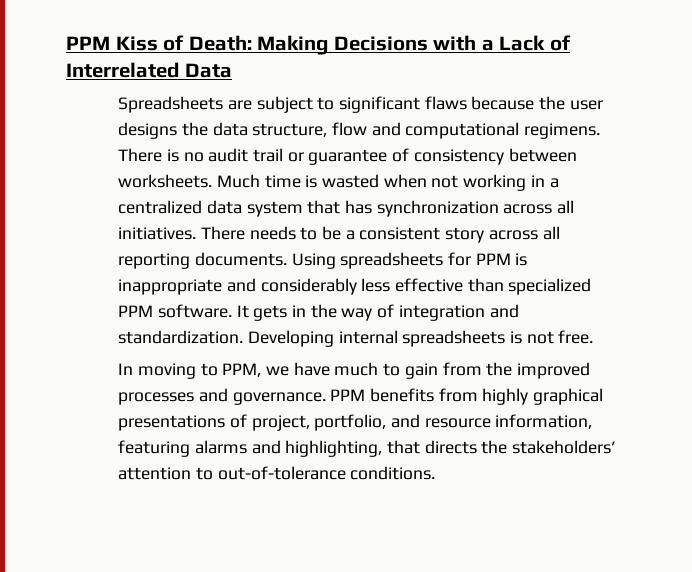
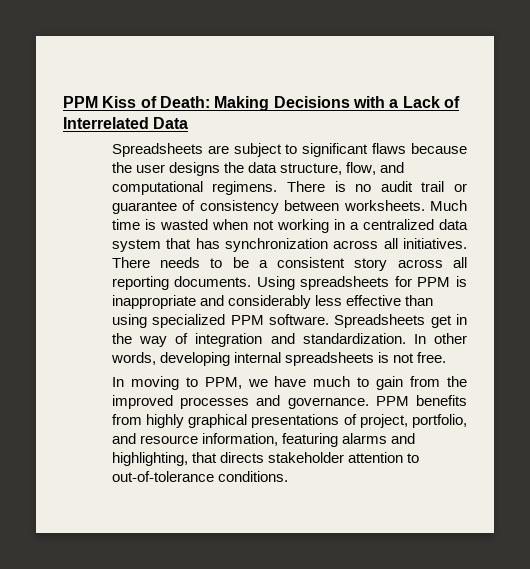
- Spreadsheets are subject to significant flaws because the user designs the data structure, flow and computational regimens.
+ Spreadsheets are subject to significant flaws because the user designs the data structure, flow, and computational regimens.
- Using spreadsheets for PPM is inappropriate and considerably less effective than specialized PPM software.
+ Using spreadsheets for PPM is inappropriate and considerably less effective than using specialized PPM software.
- It gets in the way of integration and standardization.
+ Spreadsheets get in the way of integration and standardization.
- Developing internal spreadsheets is not free.
+ In other words, developing internal spreadsheets is not free.
- PPM benefits from highly graphical presentations of project, portfolio, and resource information, featuring alarms and highlighting, that directs the stakeholders’ attention to out-of-tolerance conditions.
+ PPM benefits from highly graphical presentations of project, portfolio, and resource information, featuring alarms and highlighting, that directs stakeholder attention to out-of-tolerance conditions.

